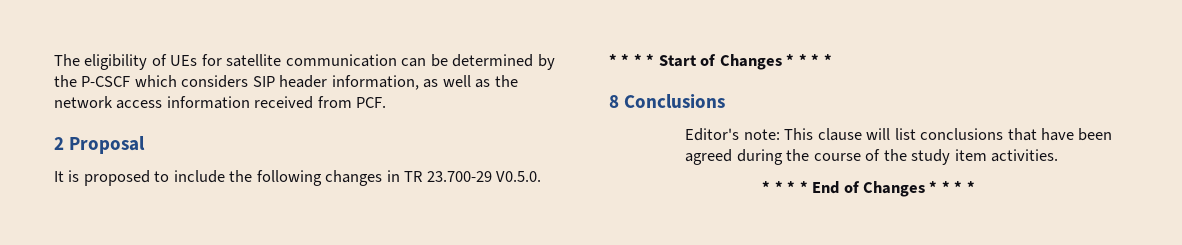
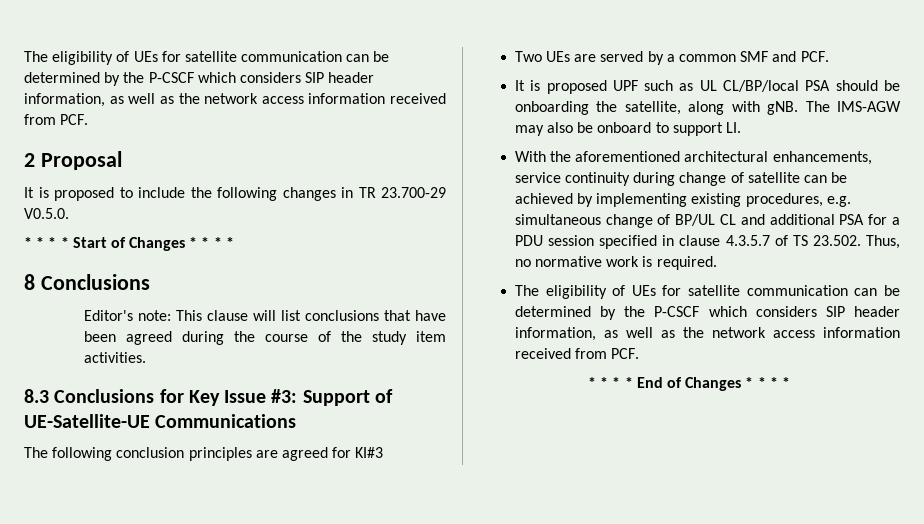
+ 8.3 Conclusions for Key Issue #3: Support of UE-Satellite-UE Communications
+ The following conclusion principles are agreed for KI#3
+ Two UEs are served by a common SMF and PCF.
+ It is proposed UPF such as UL CL/BP/local PSA should be onboarding the satellite, along with gNB. The IMS-AGW may also be onboard to support LI.
+ With the aforementioned architectural enhancements, service continuity during change of satellite can be achieved by implementing existing procedures, e.g. simultaneous change of BP/UL CL and additional PSA for a PDU session specified in clause 4.3.5.7 of TS 23.502. Thus, no normative work is required.
+ The eligibility of UEs for satellite communication can be determined by the P-CSCF which considers SIP header information, as well as the network access information received from PCF.

